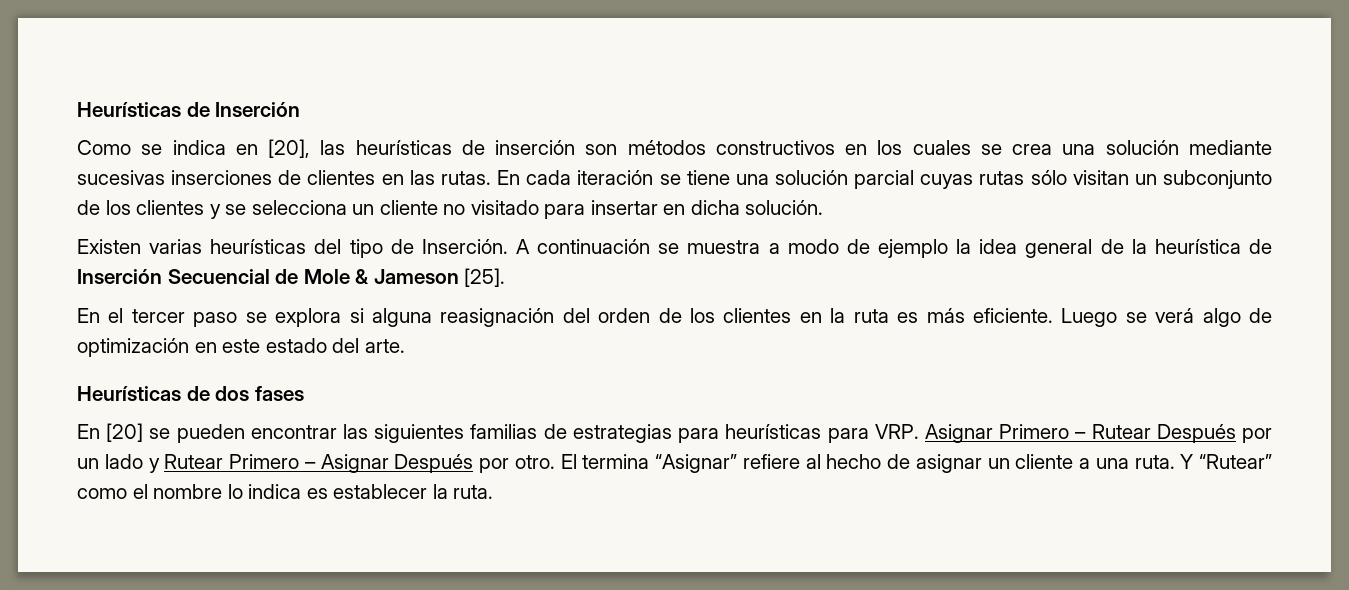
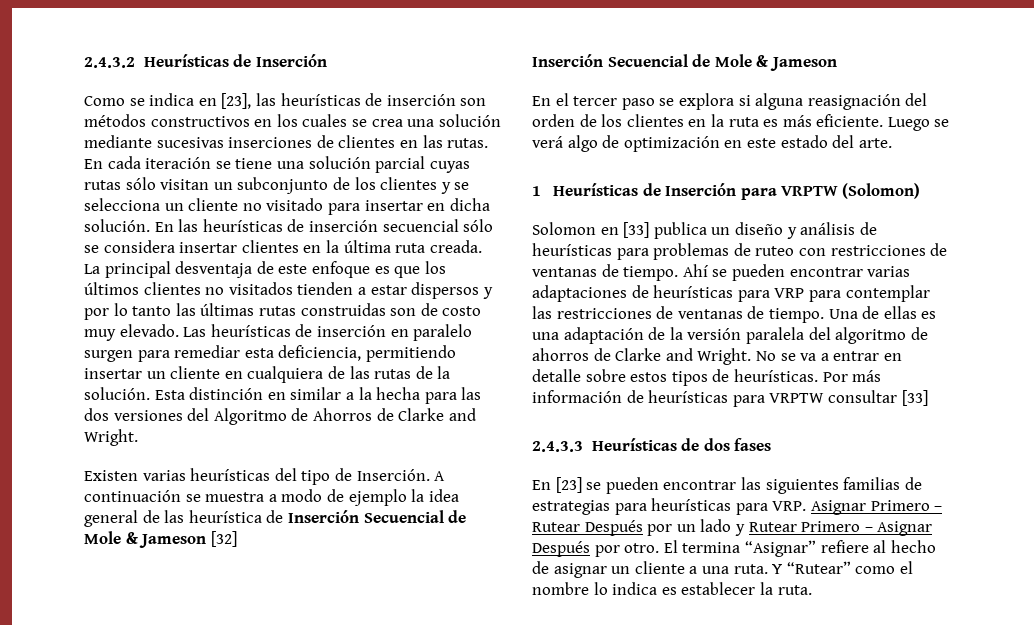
- Heurísticas de Inserción
+ 2.4.3.2 Heurísticas de Inserción
- Como se indica en [20], las heurísticas de inserción son métodos constructivos en los cuales se crea una solución mediante sucesivas inserciones de clientes en las rutas.
+ Como se indica en [23], las heurísticas de inserción son métodos constructivos en los cuales se crea una solución mediante sucesivas inserciones de clientes en las rutas.
+ En las heurísticas de inserción secuencial sólo se considera insertar clientes en la última ruta creada. La principal desventaja de este enfoque es que los últimos clientes no visitados tienden a estar dispersos y por lo tanto las últimas rutas construidas son de costo muy elevado. Las heurísticas de inserción en paralelo surgen para remediar esta deficiencia, permitiendo insertar un cliente en cualquiera de las rutas de la solución. Esta distinción en similar a la hecha para las dos versiones del Algoritmo de Ahorros de Clarke and Wright.
- A continuación se muestra a modo de ejemplo la idea general de la heurística de Inserción Secuencial de Mole & Jameson [25].
+ A continuación se muestra a modo de ejemplo la idea general de las heurística de Inserción Secuencial de Mole & Jameson [32]
+ Inserción Secuencial de Mole & Jameson
- Heurísticas de dos fases
+ 1 Heurísticas de Inserción para VRPTW (Solomon)
+ Solomon en [33] publica un diseño y análisis de heurísticas para problemas de ruteo con restricciones de ventanas de tiempo. Ahí se pueden encontrar varias adaptaciones de heurísticas para VRP para contemplar las restricciones de ventanas de tiempo. Una de ellas es una adaptación de la versión paralela del algoritmo de ahorros de Clarke and Wright. No se va a entrar en detalle sobre estos tipos de heurísticas. Por más información de heurísticas para VRPTW consultar [33]
+ 2.4.3.3 Heurísticas de dos fases
- En [20] se pueden encontrar las siguientes familias de estrategias para heurísticas para VRP. Asignar Primero – Rutear Después por un lado y Rutear Primero – Asignar Después por otro.
+ En [23] se pueden encontrar las siguientes familias de estrategias para heurísticas para VRP. Asignar Primero – Rutear Después por un lado y Rutear Primero – Asignar Después por otro.

